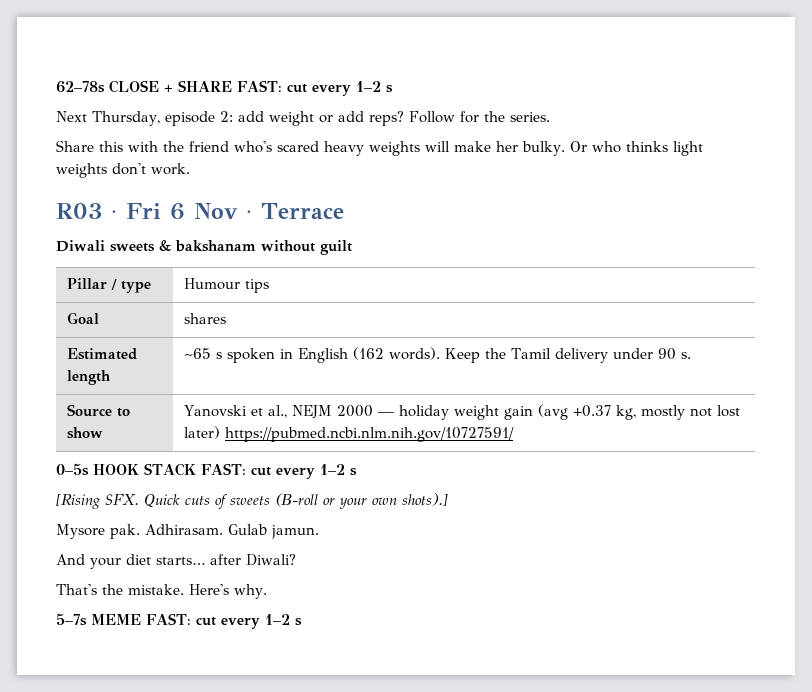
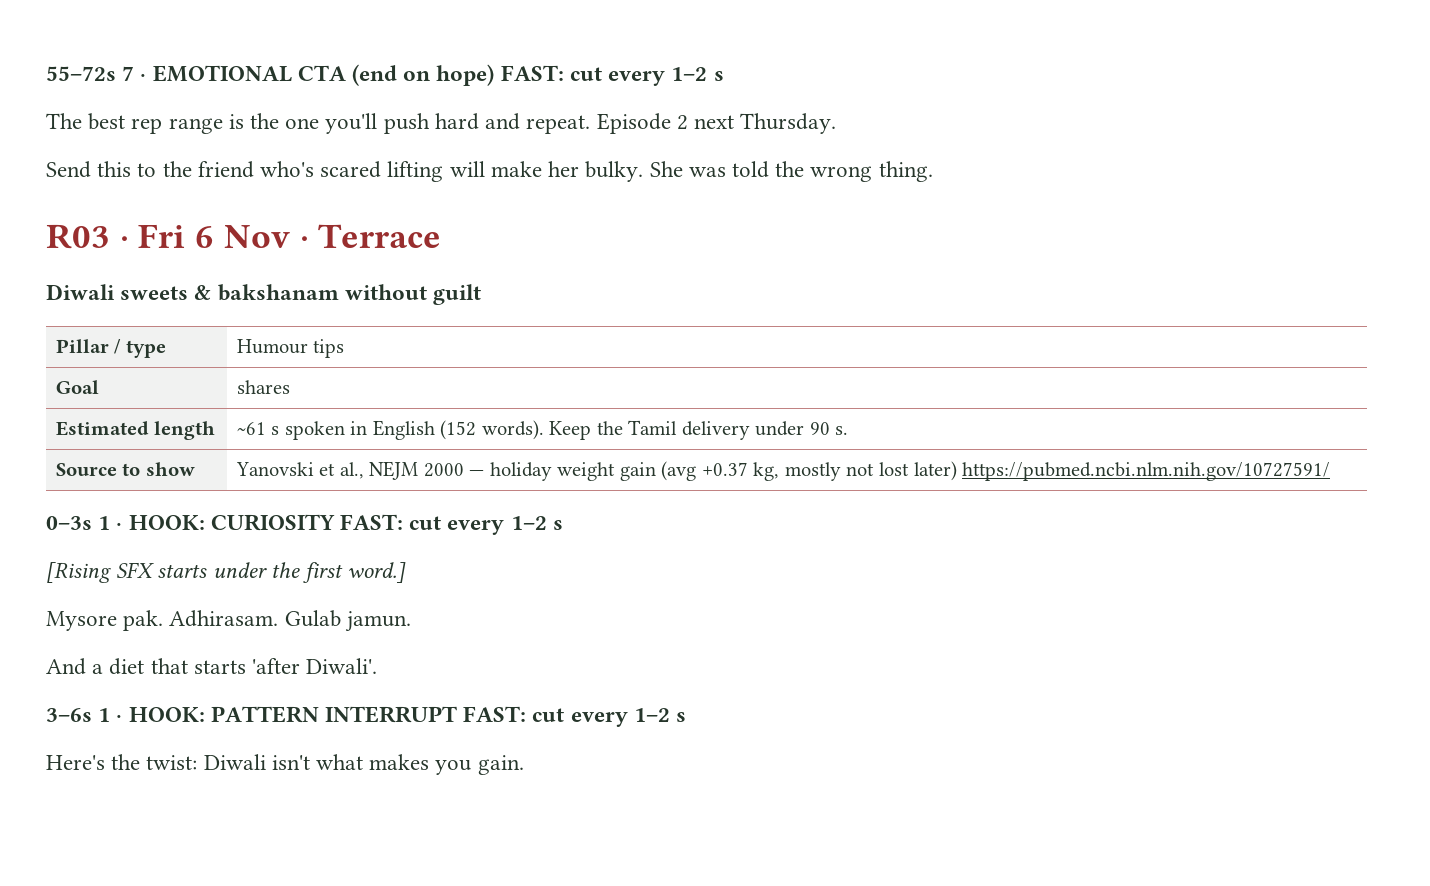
- 62–78s CLOSE + SHARE FAST: cut every 1–2 s
- Next Thursday, episode 2: add weight or add reps? Follow for the series.
- Share this with the friend who's scared heavy weights will make her bulky.
+ 55–72s 7 · EMOTIONAL CTA (end on hope) FAST: cut every 1–2 s
+ The best rep range is the one you'll push hard and repeat. Episode 2 next Thursday.
+ Send this to the friend who's scared lifting will make her bulky.
- Or who thinks light weights don't work.
+ She was told the wrong thing.
- Estimated length | ~65 s spoken in English (162 words). Keep the Tamil delivery under 90 s.
+ Estimated length | ~61 s spoken in English (152 words). Keep the Tamil delivery under 90 s.
- 0–5s HOOK STACK FAST: cut every 1–2 s
+ 0–3s 1 · HOOK: CURIOSITY FAST: cut every 1–2 s
- [Rising SFX. Quick cuts of sweets (B-roll or your own shots).]
+ [Rising SFX starts under the first word.]
- And your diet starts… after Diwali?
- That's the mistake. Here's why.
- 5–7s MEME FAST: cut every 1–2 s
+ And a diet that starts 'after Diwali'.
+ 3–6s 1 · HOOK: PATTERN INTERRUPT FAST: cut every 1–2 s
+ Here's the twist: Diwali isn't what makes you gain.

